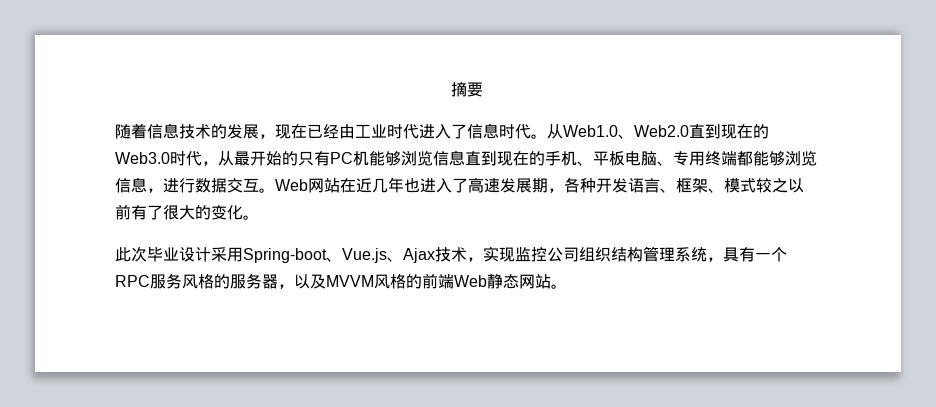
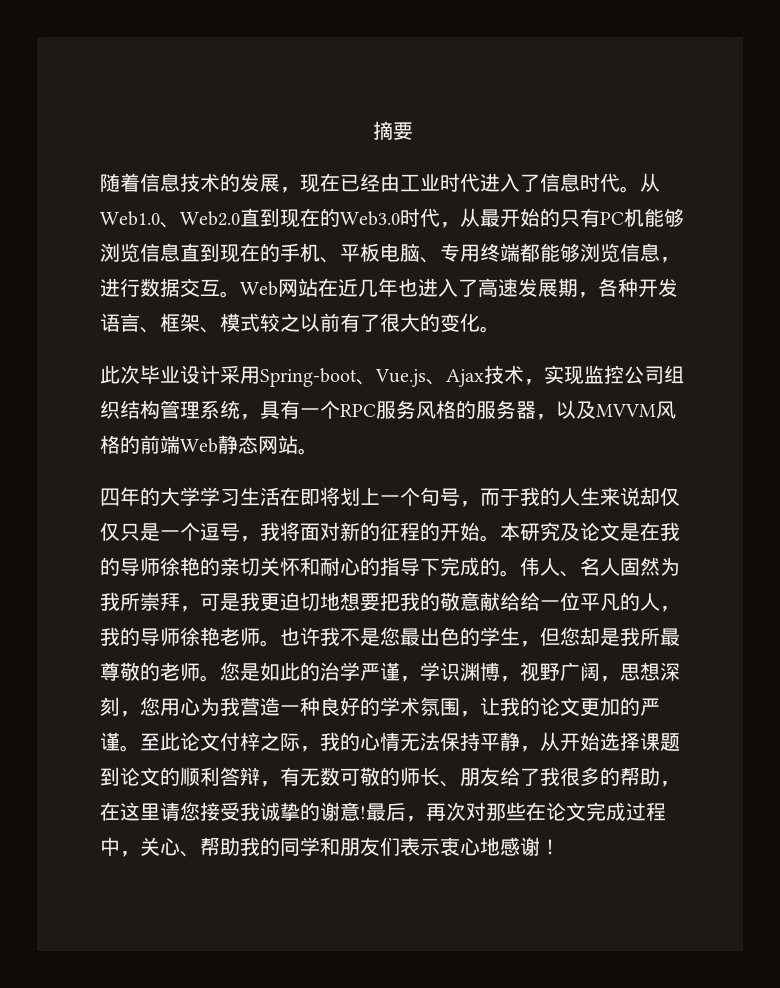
+ 四年的大学学习生活在即将划上一个句号，而于我的人生来说却仅仅只是一个逗号，我将面对新的征程的开始。本研究及论文是在我的导师徐艳的亲切关怀和耐心的指导下完成的。伟人、名人固然为我所崇拜，可是我更迫切地想要把我的敬意献给给一位平凡的人，我的导师徐艳老师。也许我不是您最出色的学生，但您却是我所最尊敬的老师。您是如此的治学严谨，学识渊博，视野广阔，思想深刻，您用心为我营造一种良好的学术氛围，让我的论文更加的严谨。至此论文付梓之际，我的心情无法保持平静，从开始选择课题到论文的顺利答辩，有无数可敬的师长、朋友给了我很多的帮助，在这里请您接受我诚挚的谢意!最后，再次对那些在论文完成过程中，关心、帮助我的同学和朋友们表示衷心地感谢！

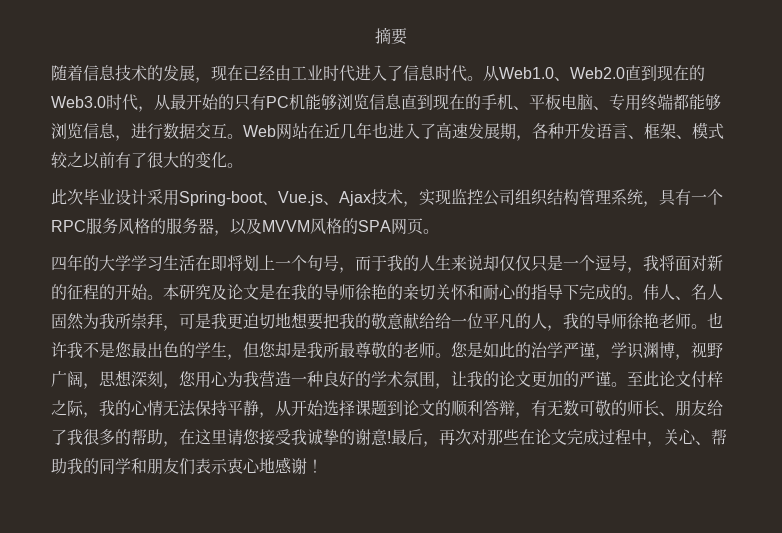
- 此次毕业设计采用Spring-boot、Vue.js、Ajax技术，实现监控公司组织结构管理系统，具有一个RPC服务风格的服务器，以及MVVM风格的前端Web静态网站。
+ 此次毕业设计采用Spring-boot、Vue.js、Ajax技术，实现监控公司组织结构管理系统，具有一个RPC服务风格的服务器，以及MVVM风格的SPA网页。

